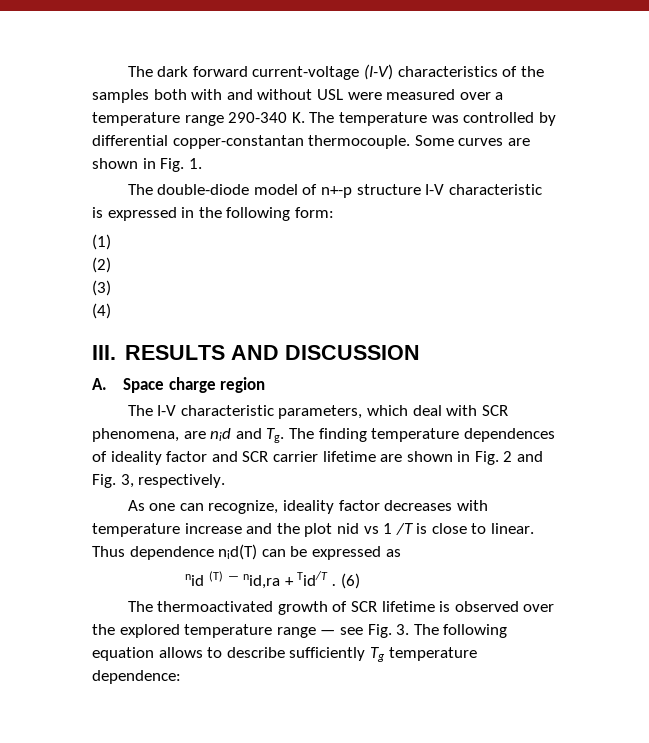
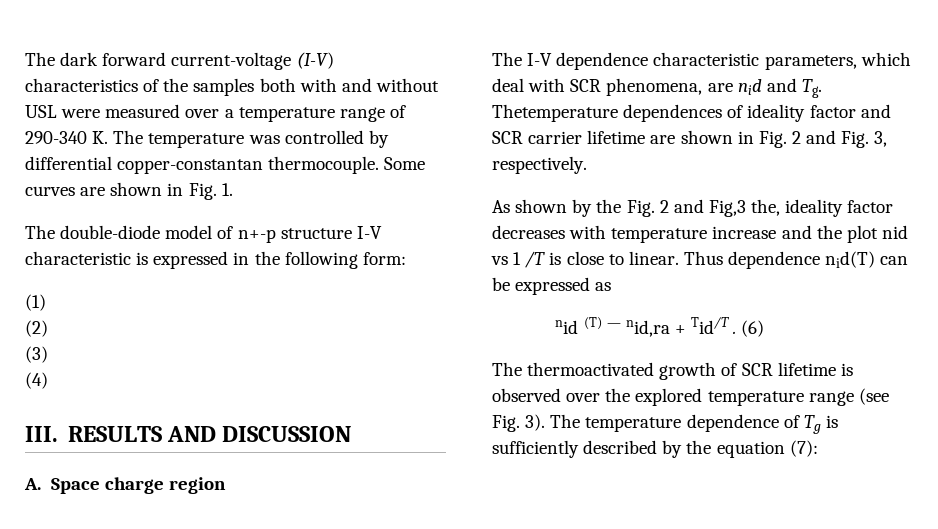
- The dark forward current-voltage (I-V) characteristics of the samples both with and without USL were measured over a temperature range 290-340 K. The temperature was controlled by differential copper-constantan thermocouple.
+ The dark forward current-voltage (I-V) characteristics of the samples both with and without USL were measured over a temperature range of 290-340 K. The temperature was controlled by differential copper-constantan thermocouple.
- The I-V characteristic parameters, which deal with SCR phenomena, are nid and Tg. The finding temperature dependences of ideality factor and SCR carrier lifetime are shown in Fig. 2 and Fig. 3, respectively.
+ The I-V dependence characteristic parameters, which deal with SCR phenomena, are nid and Tg. Thetemperature dependences of ideality factor and SCR carrier lifetime are shown in Fig. 2 and Fig. 3, respectively.
- As one can recognize, ideality factor decreases with temperature increase and the plot nid vs 1 /T is close to linear.
+ As shown by the Fig. 2 and Fig,3 the, ideality factor decreases with temperature increase and the plot nid vs 1 /T is close to linear.
- The thermoactivated growth of SCR lifetime is observed over the explored temperature range — see Fig. 3. The following equation allows to describe sufficiently Tg temperature dependence:
+ The thermoactivated growth of SCR lifetime is observed over the explored temperature range (see Fig. 3). The temperature dependence of Tg is sufficiently described by the equation (7):

